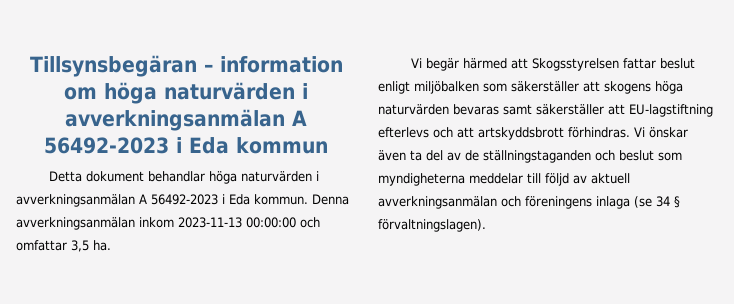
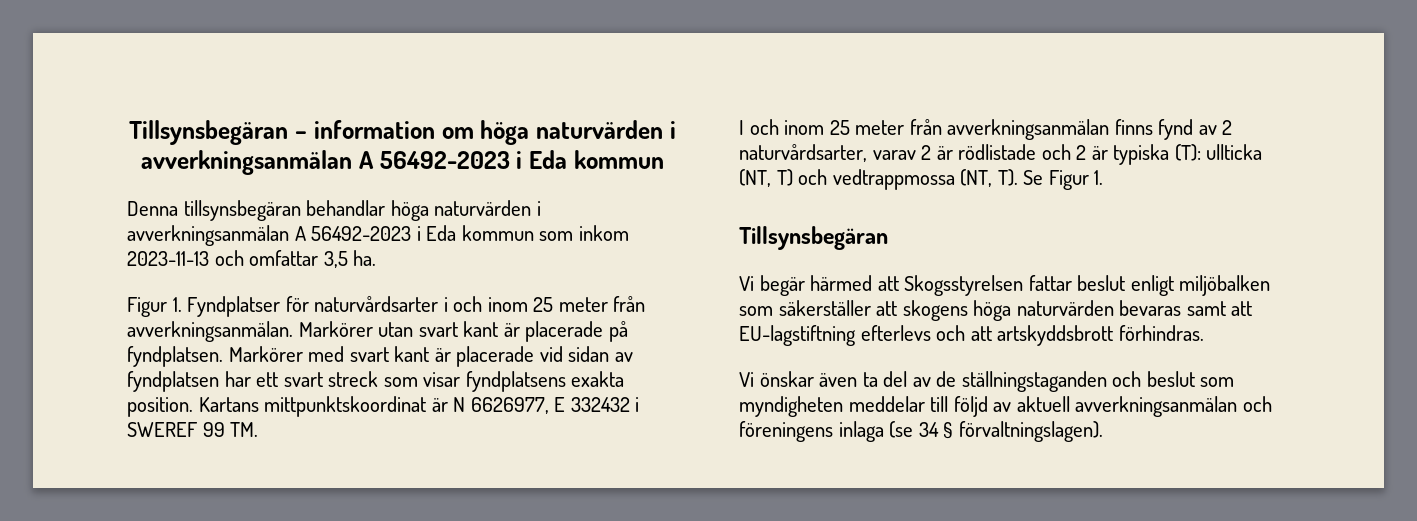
- Detta dokument behandlar höga naturvärden i avverkningsanmälan A 56492-2023 i Eda kommun. Denna avverkningsanmälan inkom 2023-11-13 00:00:00 och omfattar 3,5 ha.
+ Denna tillsynsbegäran behandlar höga naturvärden i avverkningsanmälan A 56492-2023 i Eda kommun som inkom 2023-11-13 och omfattar 3,5 ha.
+ Figur 1. Fyndplatser för naturvårdsarter i och inom 25 meter från avverkningsanmälan. Markörer utan svart kant är placerade på fyndplatsen. Markörer med svart kant är placerade vid sidan av fyndplatsen har ett svart streck som visar fyndplatsens exakta position. Kartans mittpunktskoordinat är N 6626977, E 332432 i SWEREF 99 TM.
+ I och inom 25 meter från avverkningsanmälan finns fynd av 2 naturvårdsarter, varav 2 är rödlistade och 2 är typiska (T): ullticka (NT, T) och vedtrappmossa (NT, T). Se Figur 1.
+ Tillsynsbegäran
- Vi begär härmed att Skogsstyrelsen fattar beslut enligt miljöbalken som säkerställer att skogens höga naturvärden bevaras samt säkerställer att EU-lagstiftning efterlevs och att artskyddsbrott förhindras. Vi önskar även ta del av de ställningstaganden och beslut som myndigheterna meddelar till följd av aktuell avverkningsanmälan och föreningens inlaga (se 34 § förvaltningslagen).
+ Vi begär härmed att Skogsstyrelsen fattar beslut enligt miljöbalken som säkerställer att skogens höga naturvärden bevaras samt att EU-lagstiftning efterlevs och att artskyddsbrott förhindras.
+ Vi önskar även ta del av de ställningstaganden och beslut som myndigheten meddelar till följd av aktuell avverkningsanmälan och föreningens inlaga (se 34 § förvaltningslagen).

